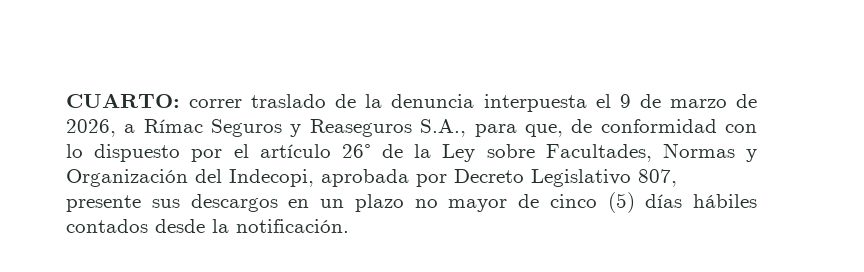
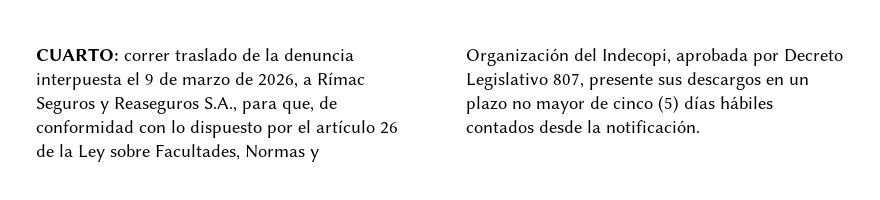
- correr traslado de la denuncia interpuesta el 9 de marzo de 2026, a Rímac Seguros y Reaseguros S.A., para que, de conformidad con lo dispuesto por el artículo 26° de la Ley sobre Facultades, Normas y Organización del Indecopi, aprobada por Decreto Legislativo 807, presente sus descargos en un plazo no mayor de cinco (5) días hábiles contados desde la notificación.
+ correr traslado de la denuncia interpuesta el 9 de marzo de 2026, a Rímac Seguros y Reaseguros S.A., para que, de conformidad con lo dispuesto por el artículo 26 de la Ley sobre Facultades, Normas y Organización del Indecopi, aprobada por Decreto Legislativo 807, presente sus descargos en un plazo no mayor de cinco (5) días hábiles contados desde la notificación.

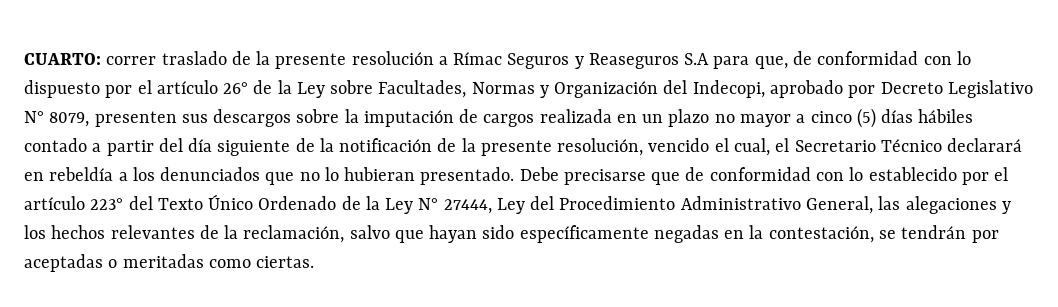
- CUARTO: correr traslado de la denuncia interpuesta el 9 de marzo de 2026, a Rímac Seguros y Reaseguros S.A., para que, de conformidad con lo dispuesto por el artículo 26 de la Ley sobre Facultades, Normas y Organización del Indecopi, aprobada por Decreto Legislativo 807, presente sus descargos en un plazo no mayor de cinco (5) días hábiles contados desde la notificación.
+ CUARTO: correr traslado de la presente resolución a Rímac Seguros y Reaseguros S.A para que, de conformidad con lo dispuesto por el artículo 26° de la Ley sobre Facultades, Normas y Organización del Indecopi, aprobado por Decreto Legislativo N° 8079, presenten sus descargos sobre la imputación de cargos realizada en un plazo no mayor a cinco (5) días hábiles contado a partir del día siguiente de la notificación de la presente resolución, vencido el cual, el Secretario Técnico declarará en rebeldía a los denunciados que no lo hubieran presentado. Debe precisarse que de conformidad con lo establecido por el artículo 223° del Texto Único Ordenado de la Ley N° 27444, Ley del Procedimiento Administrativo General, las alegaciones y los hechos relevantes de la reclamación, salvo que hayan sido específicamente negadas en la contestación, se tendrán por aceptadas o meritadas como ciertas.

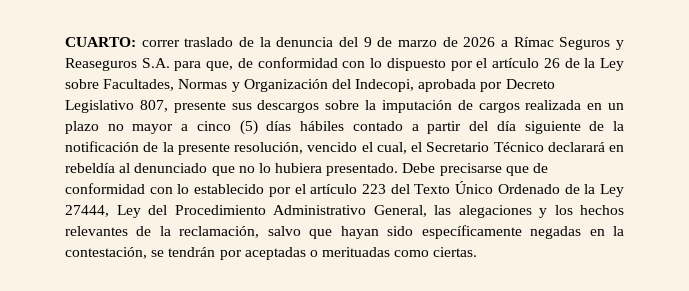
- correr traslado de la presente resolución a Rímac Seguros y Reaseguros S.A para que, de conformidad con lo dispuesto por el artículo 26° de la Ley sobre Facultades, Normas y Organización del Indecopi, aprobado por Decreto Legislativo N° 8079, presenten sus descargos sobre la imputación de cargos realizada en un plazo no mayor a cinco (5) días hábiles contado a partir del día siguiente de la notificación de la presente resolución, vencido el cual, el Secretario Técnico declarará en rebeldía a los denunciados que no lo hubieran presentado.
+ correr traslado de la denuncia del 9 de marzo de 2026 a Rímac Seguros y Reaseguros S.A. para que, de conformidad con lo dispuesto por el artículo 26 de la Ley sobre Facultades, Normas y Organización del Indecopi, aprobada por Decreto Legislativo 807, presente sus descargos sobre la imputación de cargos realizada en un plazo no mayor a cinco (5) días hábiles contado a partir del día siguiente de la notificación de la presente resolución, vencido el cual, el Secretario Técnico declarará en rebeldía al denunciado que no lo hubiera presentado.
- Debe precisarse que de conformidad con lo establecido por el artículo 223° del Texto Único Ordenado de la Ley N° 27444, Ley del Procedimiento Administrativo General, las alegaciones y los hechos relevantes de la reclamación, salvo que hayan sido específicamente negadas en la contestación, se tendrán por aceptadas o meritadas como ciertas.
+ Debe precisarse que de conformidad con lo establecido por el artículo 223 del Texto Único Ordenado de la Ley 27444, Ley del Procedimiento Administrativo General, las alegaciones y los hechos relevantes de la reclamación, salvo que hayan sido específicamente negadas en la contestación, se tendrán por aceptadas o merituadas como ciertas.

